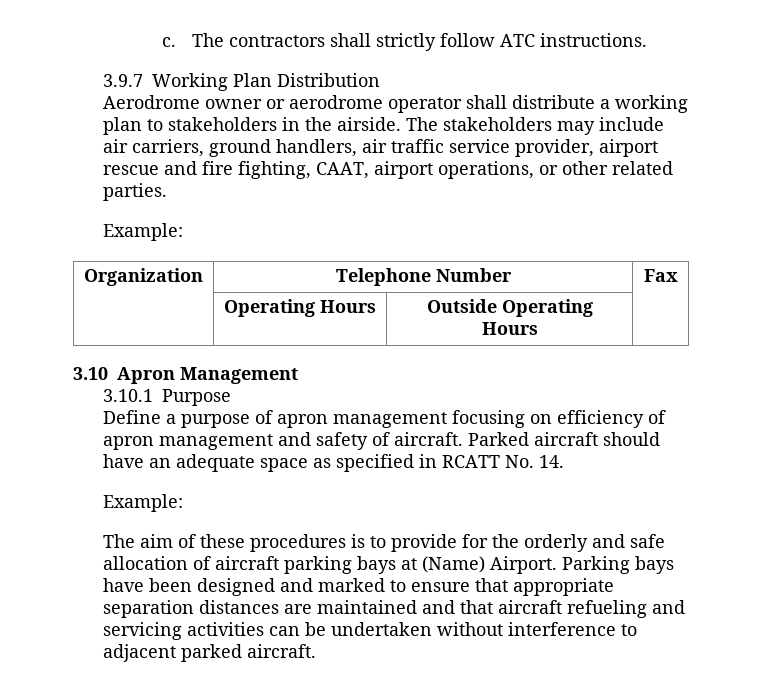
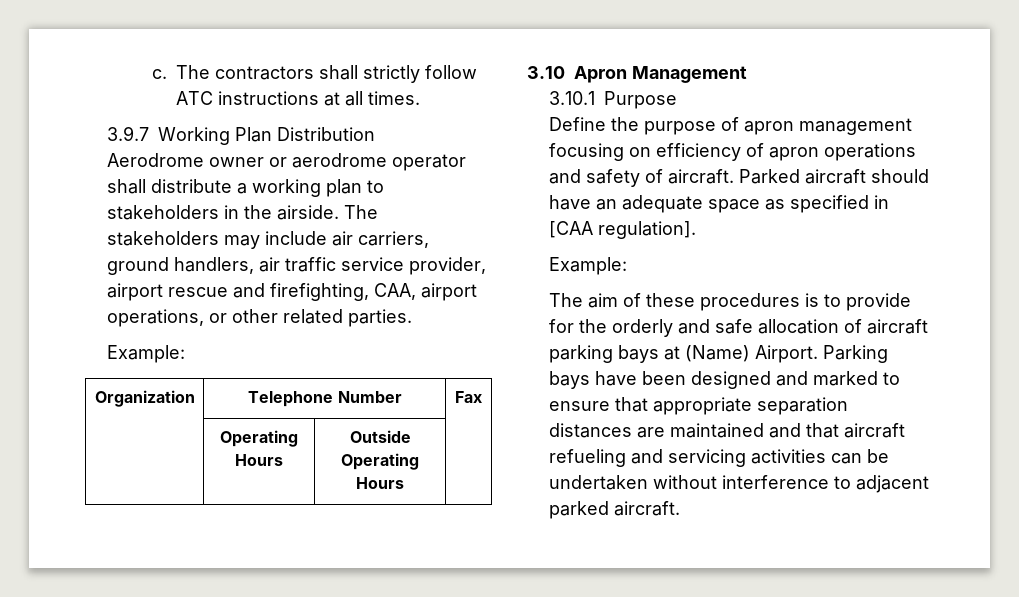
- The contractors shall strictly follow ATC instructions.
+ The contractors shall strictly follow ATC instructions at all times.
- The stakeholders may include air carriers, ground handlers, air traffic service provider, airport rescue and fire fighting, CAAT, airport operations, or other related parties.
+ The stakeholders may include air carriers, ground handlers, air traffic service provider, airport rescue and firefighting, CAA, airport operations, or other related parties.
- Define a purpose of apron management focusing on efficiency of apron management and safety of aircraft.
+ Define the purpose of apron management focusing on efficiency of apron operations and safety of aircraft.
- Parked aircraft should have an adequate space as specified in RCATT No. 14.
+ Parked aircraft should have an adequate space as specified in [CAA regulation].

